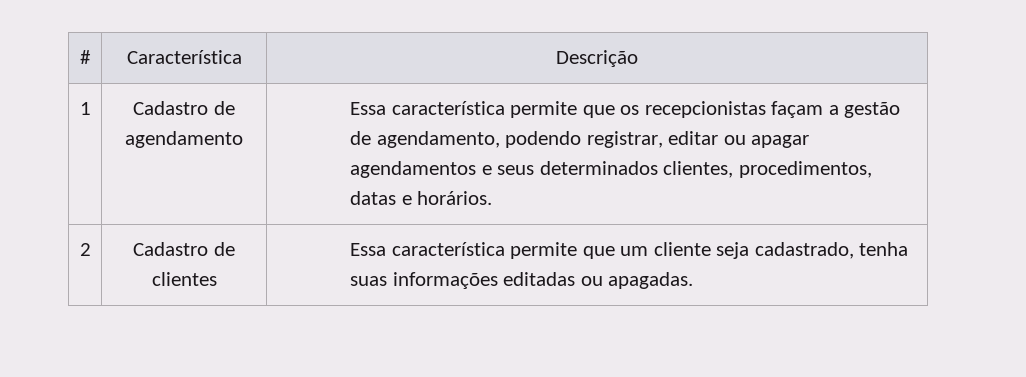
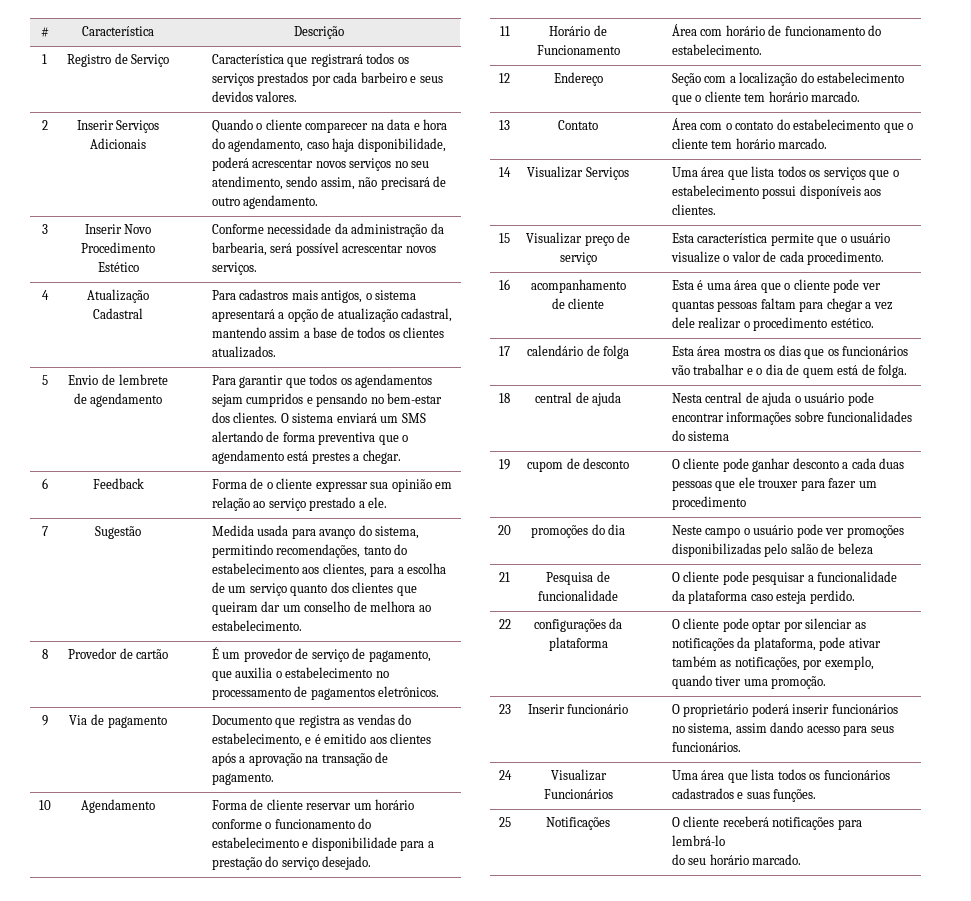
- 1 | Cadastro de agendamento | Essa característica permite que os recepcionistas façam a gestão de agendamento, podendo registrar, editar ou apagar agendamentos e seus determinados clientes, procedimentos, datas e horários.
- 2 | Cadastro de clientes | Essa característica permite que um cliente seja cadastrado, tenha suas informações editadas ou apagadas.
+ 1 | Registro de Serviço | Característica que registrará todos os serviços prestados por cada barbeiro e seus devidos valores.
+ 2 | Inserir Serviços Adicionais | Quando o cliente comparecer na data e hora do agendamento, caso haja disponibilidade, poderá acrescentar novos serviços no seu atendimento, sendo assim, não precisará de outro agendamento.
+ 3 | Inserir Novo Procedimento Estético | Conforme necessidade da administração da barbearia, será possível acrescentar novos serviços.
+ 4 | Atualização Cadastral | Para cadastros mais antigos, o sistema apresentará a opção de atualização cadastral, mantendo assim a base de todos os clientes atualizados.
+ 5 | Envio de lembrete de agendamento | Para garantir que todos os agendamentos sejam cumpridos e pensando no bem-estar dos clientes. O sistema enviará um SMS alertando de forma preventiva que o agendamento está prestes a chegar.
+ 6 | Feedback | Forma de o cliente expressar sua opinião em relação ao serviço prestado a ele.
+ 7 | Sugestão | Medida usada para avanço do sistema, permitindo recomendações, tanto do estabelecimento aos clientes, para a escolha de um serviço quanto dos clientes que queiram dar um conselho de melhora ao estabelecimento.
+ 8 | Provedor de cartão | É um provedor de serviço de pagamento, que auxilia o estabelecimento no processamento de pagamentos eletrônicos.
+ 9 | Via de pagamento | Documento que registra as vendas do estabelecimento, e é emitido aos clientes após a aprovação na transação de pagamento.
+ 10 | Agendamento | Forma de cliente reservar um horário conforme o funcionamento do estabelecimento e disponibilidade para a prestação do serviço desejado.
+ 11 | Horário de Funcionamento | Área com horário de funcionamento do estabelecimento.
+ 12 | Endereço | Seção com a localização do estabelecimento que o cliente tem horário marcado.
+ 13 | Contato | Área com o contato do estabelecimento que o cliente tem horário marcado.
+ 14 | Visualizar Serviços | Uma área que lista todos os serviços que o estabelecimento possui disponíveis aos clientes.
+ 15 | Visualizar preço de serviço | Esta característica permite que o usuário visualize o valor de cada procedimento.
+ 16 | acompanhamento de cliente | Esta é uma área que o cliente pode ver quantas pessoas faltam para chegar a vez dele realizar o procedimento estético.
+ 17 | calendário de folga | Esta área mostra os dias que os funcionários vão trabalhar e o dia de quem está de folga.
+ 18 | central de ajuda | Nesta central de ajuda o usuário pode encontrar informações sobre funcionalidades do sistema
+ 19 | cupom de desconto | O cliente pode ganhar desconto a cada duas pessoas que ele trouxer para fazer um procedimento
+ 20 | promoções do dia | Neste campo o usuário pode ver promoções disponibilizadas pelo salão de beleza
+ 21 | Pesquisa de funcionalidade | O cliente pode pesquisar a funcionalidade da plataforma caso esteja perdido.
+ 22 | configurações da plataforma | O cliente pode optar por silenciar as notificações da plataforma, pode ativar também as notificações, por exemplo, quando tiver uma promoção.
+ 23 | Inserir funcionário | O proprietário poderá inserir funcionários no sistema, assim dando acesso para seus funcionários.
+ 24 | Visualizar Funcionários | Uma área que lista todos os funcionários cadastrados e suas funções.
+ 25 | Notificações | O cliente receberá notificações para lembrá-lo
+ do seu horário marcado.

